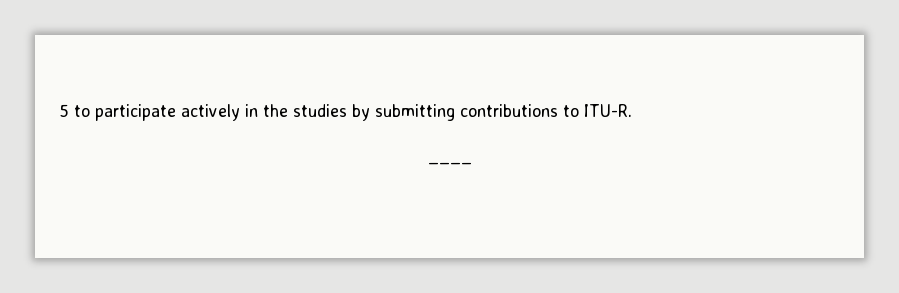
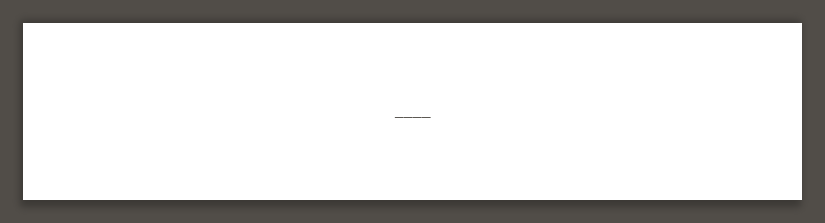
- 5 to participate actively in the studies by submitting contributions to ITU-R.

